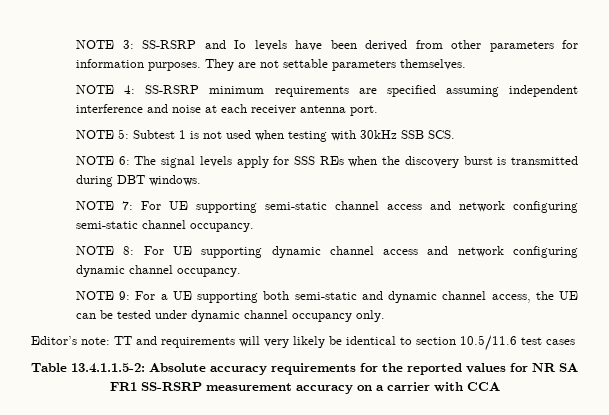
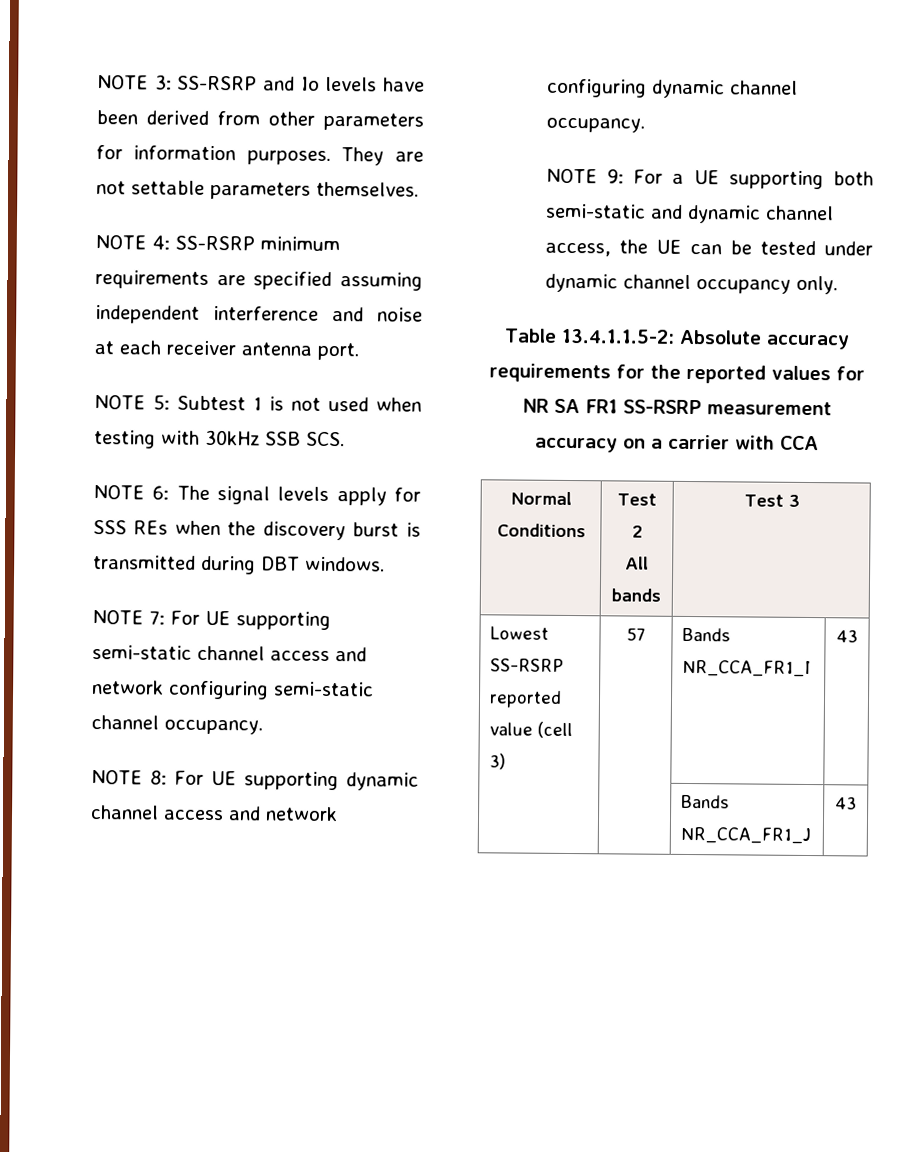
- Editor’s note: TT and requirements will very likely be identical to section 10.5/11.6 test cases
+ Normal Conditions | Test 2
+ All bands | Test 3
+ Lowest SS-RSRP reported value (cell 3) | 57 | Bands NR_CCA_FR1_I | 43
+ | | Bands NR_CCA_FR1_J | 43

